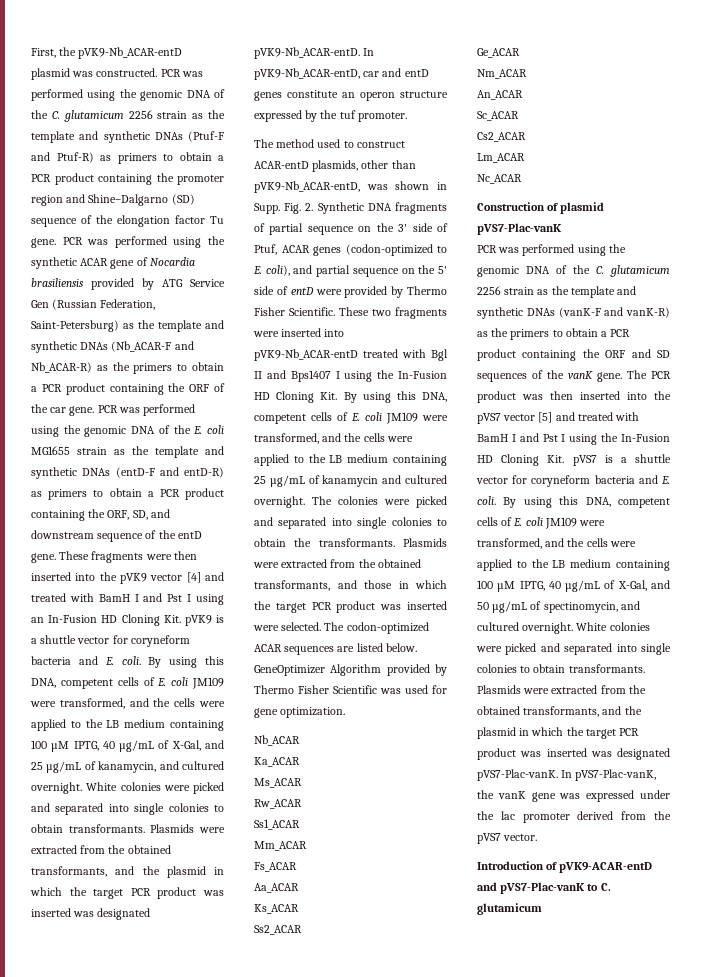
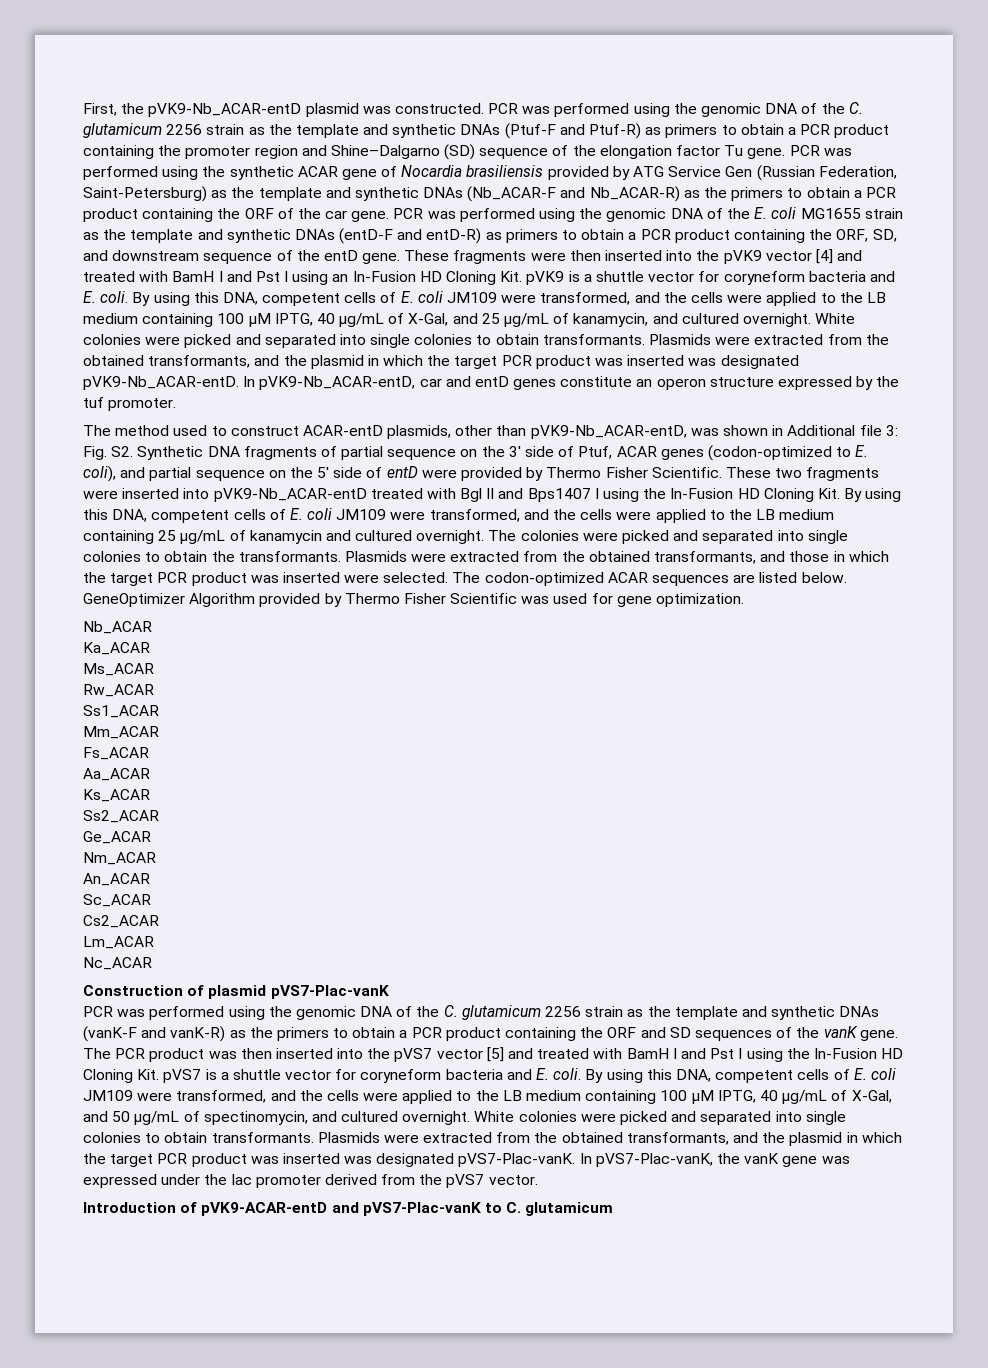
- The method used to construct ACAR-entD plasmids, other than pVK9-Nb_ACAR-entD, was shown in Supp. Fig. 2. Synthetic DNA fragments of partial sequence on the 3' side of Ptuf, ACAR genes (codon-optimized to E. coli), and partial sequence on the 5' side of entD were provided by Thermo Fisher Scientific.
+ The method used to construct ACAR-entD plasmids, other than pVK9-Nb_ACAR-entD, was shown in Additional file 3: Fig. S2. Synthetic DNA fragments of partial sequence on the 3' side of Ptuf, ACAR genes (codon-optimized to E. coli), and partial sequence on the 5' side of entD were provided by Thermo Fisher Scientific.

